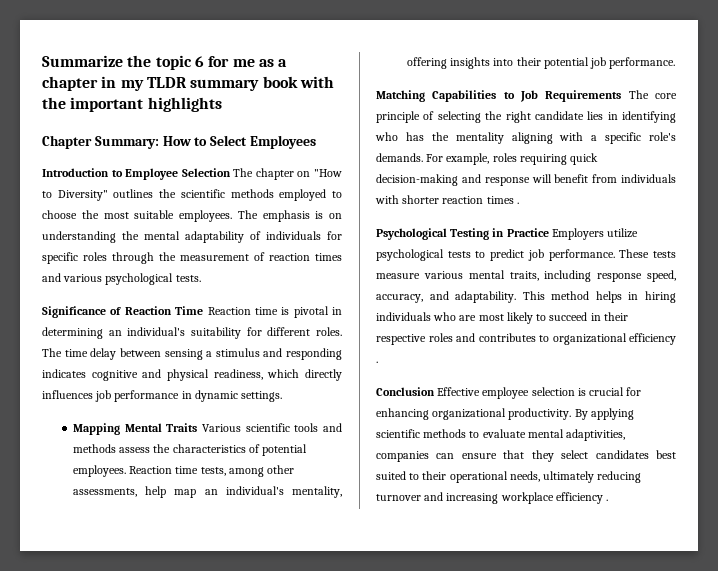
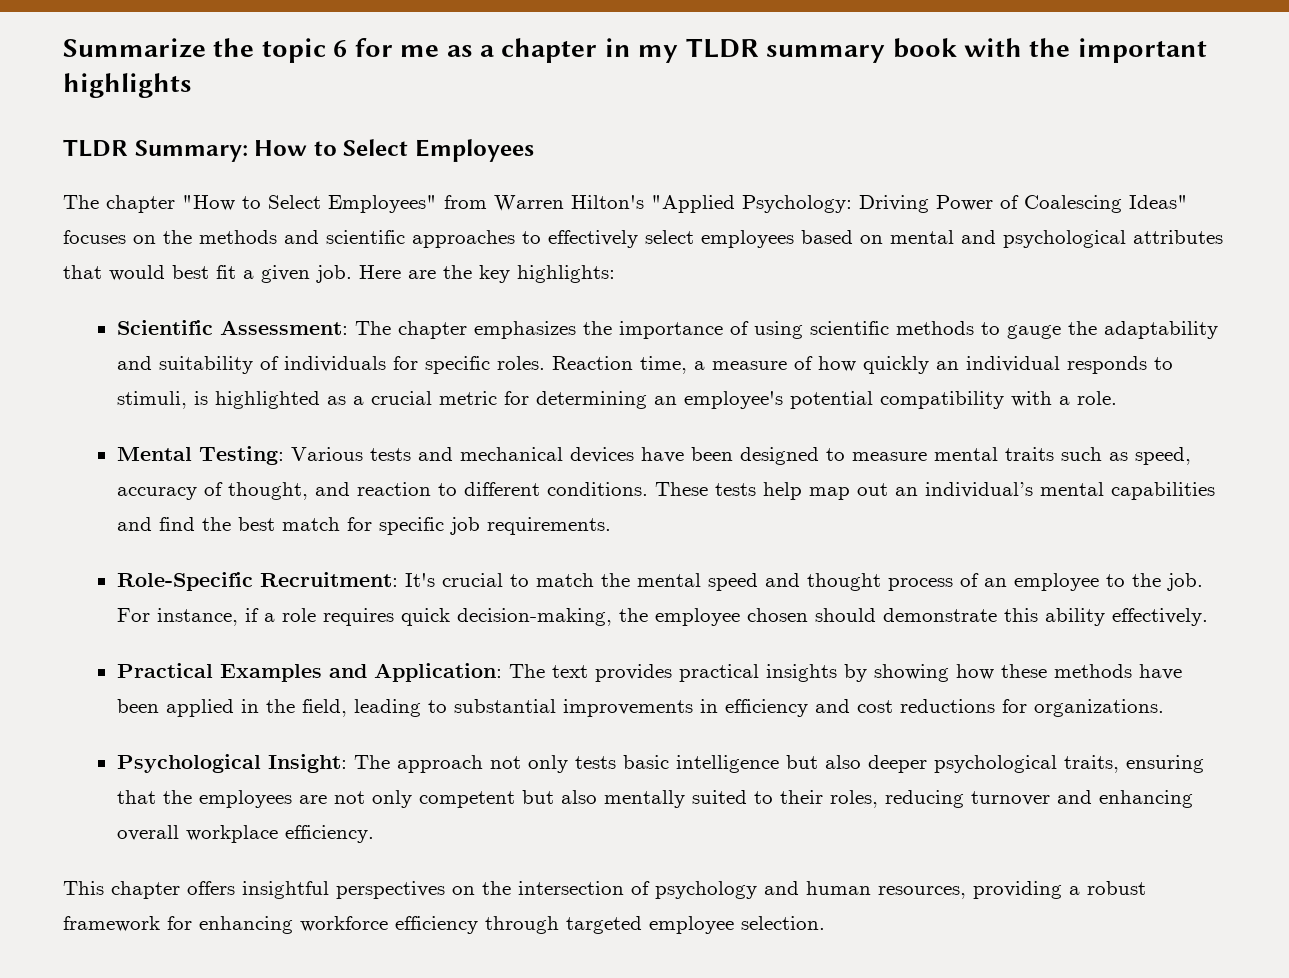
- Chapter Summary: How to Select Employees
+ TLDR Summary: How to Select Employees
- Introduction to Employee Selection The chapter on "How to Diversity" outlines the scientific methods employed to choose the most suitable employees. The emphasis is on understanding the mental adaptability of individuals for specific roles through the measurement of reaction times and various psychological tests.
- Significance of Reaction Time Reaction time is pivotal in determining an individual's suitability for different roles. The time delay between sensing a stimulus and responding indicates cognitive and physical readiness, which directly influences job performance in dynamic settings.
- Mapping Mental Traits Various scientific tools and methods assess the characteristics of potential employees. Reaction time tests, among other assessments, help map an individual's mentality, offering insights into their potential job performance.
- Matching Capabilities to Job Requirements The core principle of selecting the right candidate lies in identifying who has the mentality aligning with a specific role's demands. For example, roles requiring quick decision-making and response will benefit from individuals with shorter reaction times .
- Psychological Testing in Practice Employers utilize psychological tests to predict job performance. These tests measure various mental traits, including response speed, accuracy, and adaptability. This method helps in hiring individuals who are most likely to succeed in their respective roles and contributes to organizational efficiency .
- Conclusion Effective employee selection is crucial for enhancing organizational productivity. By applying scientific methods to evaluate mental adaptivities, companies can ensure that they select candidates best suited to their operational needs, ultimately reducing turnover and increasing workplace efficiency .
+ The chapter "How to Select Employees" from Warren Hilton's "Applied Psychology: Driving Power of Coalescing Ideas" focuses on the methods and scientific approaches to effectively select employees based on mental and psychological attributes that would best fit a given job. Here are the key highlights:
+ Scientific Assessment: The chapter emphasizes the importance of using scientific methods to gauge the adaptability and suitability of individuals for specific roles. Reaction time, a measure of how quickly an individual responds to stimuli, is highlighted as a crucial metric for determining an employee's potential compatibility with a role.
+ Mental Testing: Various tests and mechanical devices have been designed to measure mental traits such as speed, accuracy of thought, and reaction to different conditions. These tests help map out an individual’s mental capabilities and find the best match for specific job requirements.
+ Role-Specific Recruitment: It's crucial to match the mental speed and thought process of an employee to the job. For instance, if a role requires quick decision-making, the employee chosen should demonstrate this ability effectively.
+ Practical Examples and Application: The text provides practical insights by showing how these methods have been applied in the field, leading to substantial improvements in efficiency and cost reductions for organizations.
+ Psychological Insight: The approach not only tests basic intelligence but also deeper psychological traits, ensuring that the employees are not only competent but also mentally suited to their roles, reducing turnover and enhancing overall workplace efficiency.
+ This chapter offers insightful perspectives on the intersection of psychology and human resources, providing a robust framework for enhancing workforce efficiency through targeted employee selection.

